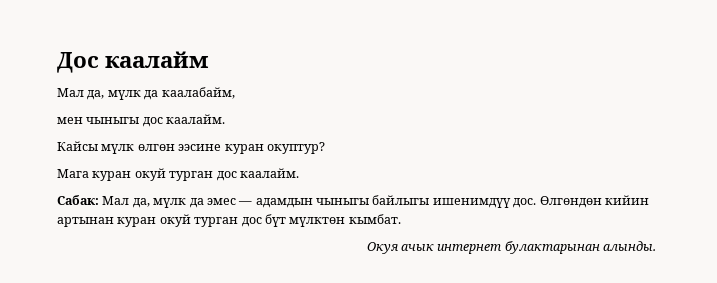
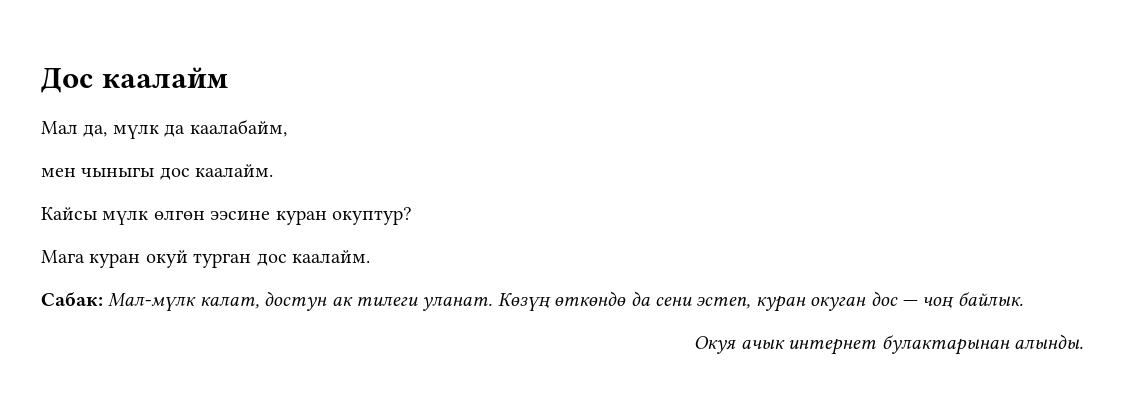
- Сабак: Мал да, мүлк да эмес — адамдын чыныгы байлыгы ишенимдүү дос. Өлгөндөн кийин артынан куран окуй турган дос бүт мүлктөн кымбат.
+ Сабак: Мал-мүлк калат, достун ак тилеги уланат. Көзүң өткөндө да сени эстеп, куран окуган дос — чоң байлык.

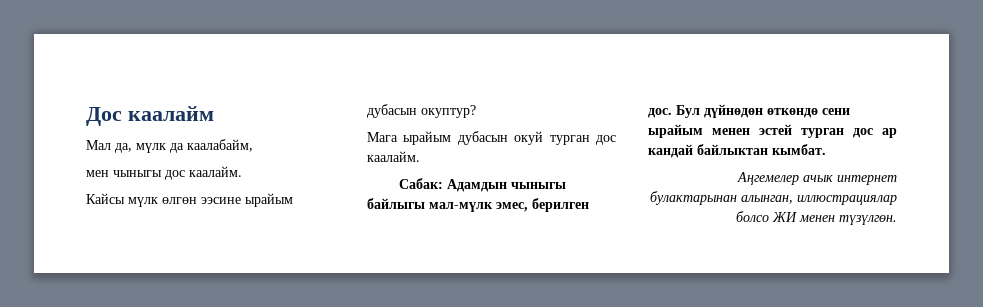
- Кайсы мүлк өлгөн ээсине куран окуптур?
+ Кайсы мүлк өлгөн ээсине ырайым дубасын окуптур?
- Мага куран окуй турган дос каалайм.
+ Мага ырайым дубасын окуй турган дос каалайм.
- Сабак: Мал-мүлк калат, достун ак тилеги уланат. Көзүң өткөндө да сени эстеп, куран окуган дос — чоң байлык.
- Окуя ачык интернет булактарынан алынды.
+ Сабак: Адамдын чыныгы байлыгы мал-мүлк эмес, берилген дос. Бул дүйнөдөн өткөндө сени ырайым менен эстей турган дос ар кандай байлыктан кымбат.
+ Аңгемелер ачык интернет булактарынан алынган, иллюстрациялар болсо ЖИ менен түзүлгөн.

